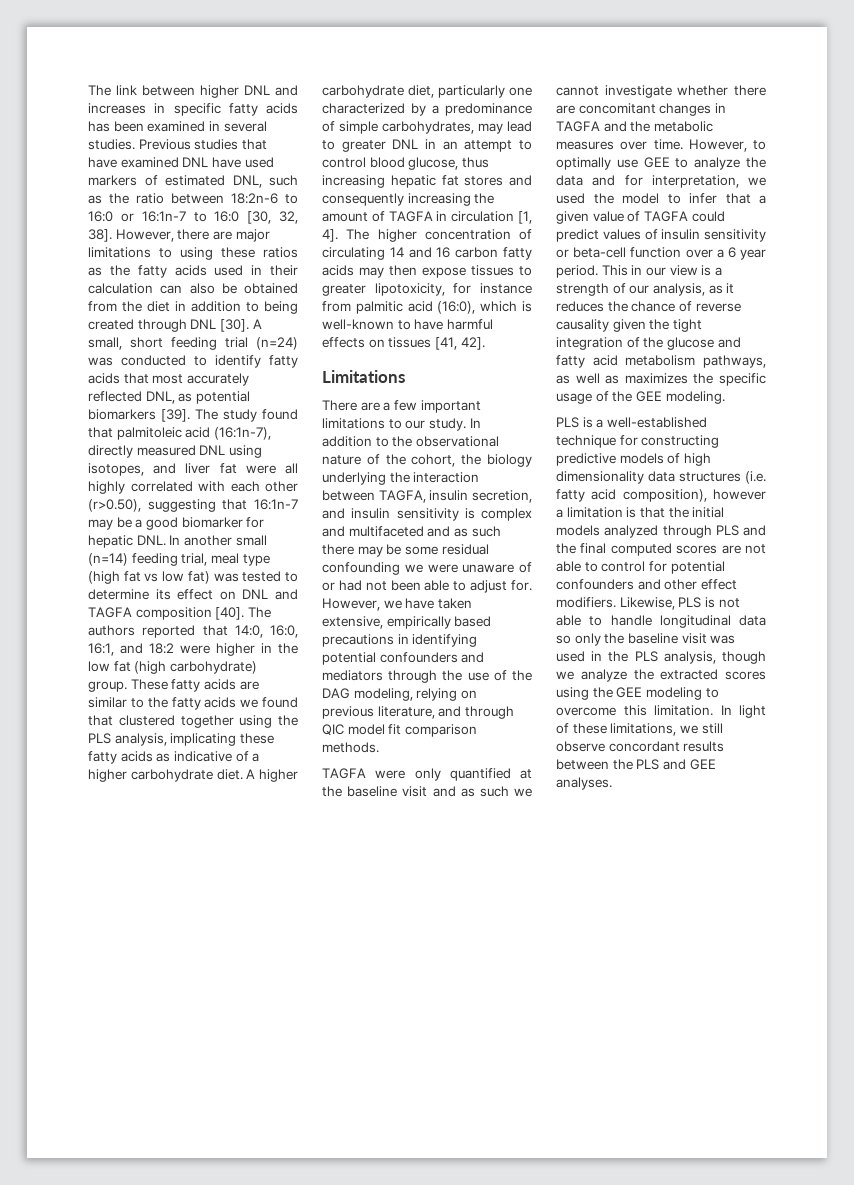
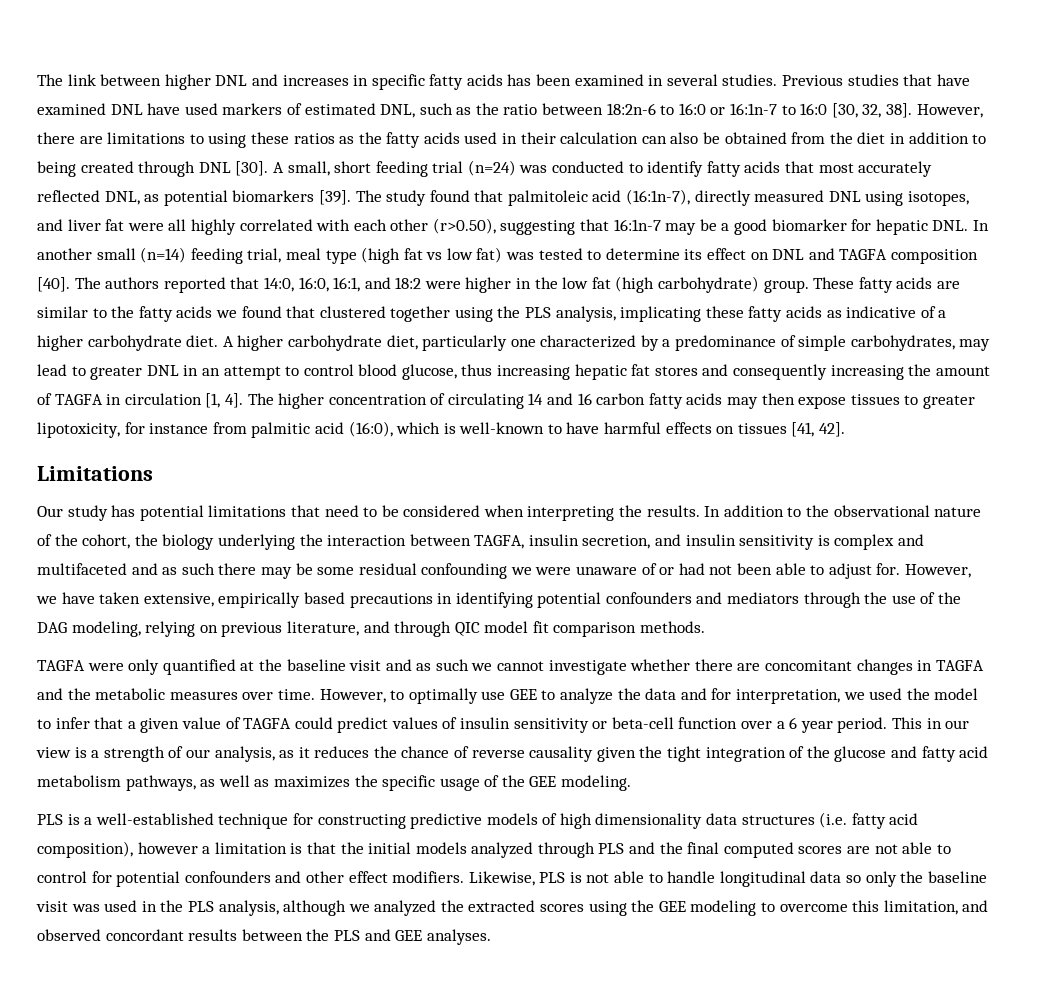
- However, there are major limitations to using these ratios as the fatty acids used in their calculation can also be obtained from the diet in addition to being created through DNL [30].
+ However, there are limitations to using these ratios as the fatty acids used in their calculation can also be obtained from the diet in addition to being created through DNL [30].
- There are a few important limitations to our study.
+ Our study has potential limitations that need to be considered when interpreting the results.
- Likewise, PLS is not able to handle longitudinal data so only the baseline visit was used in the PLS analysis, though we analyze the extracted scores using the GEE modeling to overcome this limitation. In light of these limitations, we still observe concordant results between the PLS and GEE analyses.
+ Likewise, PLS is not able to handle longitudinal data so only the baseline visit was used in the PLS analysis, although we analyzed the extracted scores using the GEE modeling to overcome this limitation, and observed concordant results between the PLS and GEE analyses.

